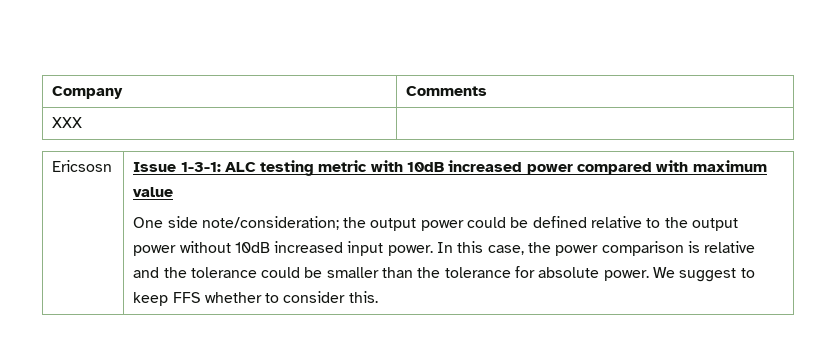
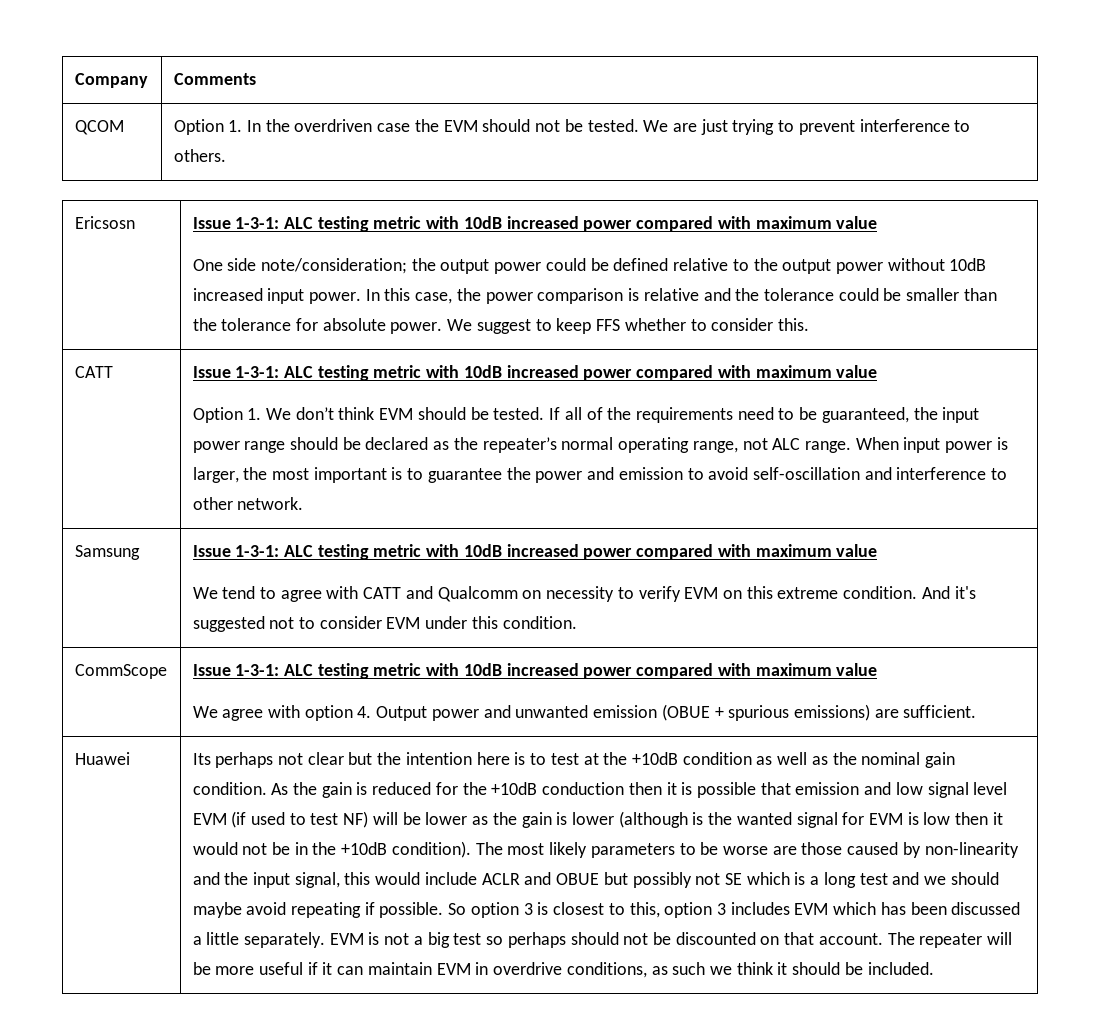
- XXX |
+ QCOM | Option 1. In the overdriven case the EVM should not be tested. We are just trying to prevent interference to others.
+ CATT | Issue 1-3-1: ALC testing metric with 10dB increased power compared with maximum value
+ Option 1. We don’t think EVM should be tested. If all of the requirements need to be guaranteed, the input power range should be declared as the repeater’s normal operating range, not ALC range. When input power is larger, the most important is to guarantee the power and emission to avoid self-oscillation and interference to other network.
+ Samsung | Issue 1-3-1: ALC testing metric with 10dB increased power compared with maximum value
+ We tend to agree with CATT and Qualcomm on necessity to verify EVM on this extreme condition. And it's suggested not to consider EVM under this condition.
+ CommScope | Issue 1-3-1: ALC testing metric with 10dB increased power compared with maximum value
+ We agree with option 4. Output power and unwanted emission (OBUE + spurious emissions) are sufficient.
+ Huawei | Its perhaps not clear but the intention here is to test at the +10dB condition as well as the nominal gain condition. As the gain is reduced for the +10dB conduction then it is possible that emission and low signal level EVM (if used to test NF) will be lower as the gain is lower (although is the wanted signal for EVM is low then it would not be in the +10dB condition). The most likely parameters to be worse are those caused by non-linearity and the input signal, this would include ACLR and OBUE but possibly not SE which is a long test and we should maybe avoid repeating if possible. So option 3 is closest to this, option 3 includes EVM which has been discussed a little separately. EVM is not a big test so perhaps should not be discounted on that account. The repeater will be more useful if it can maintain EVM in overdrive conditions, as such we think it should be included.

